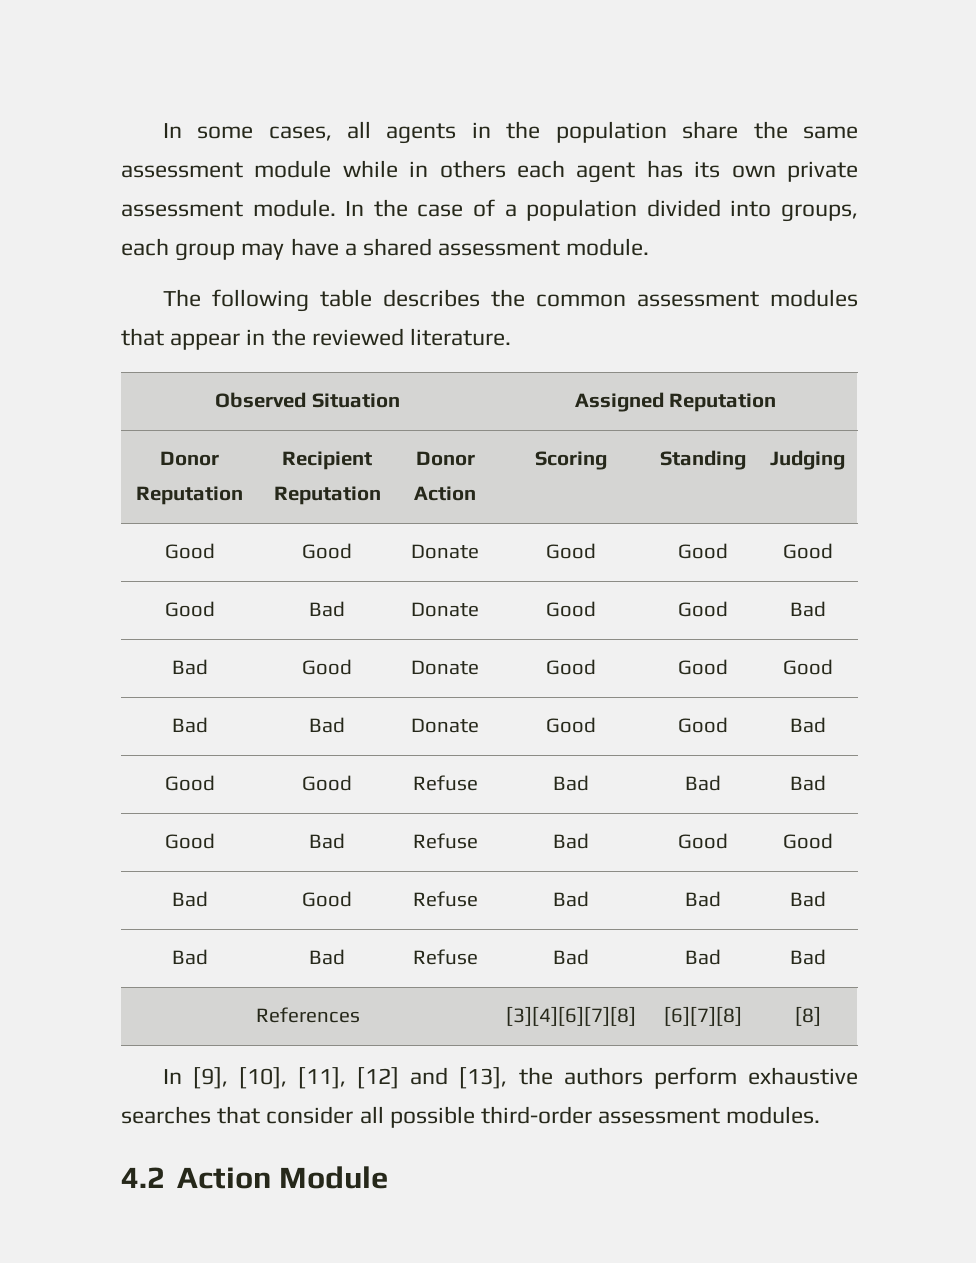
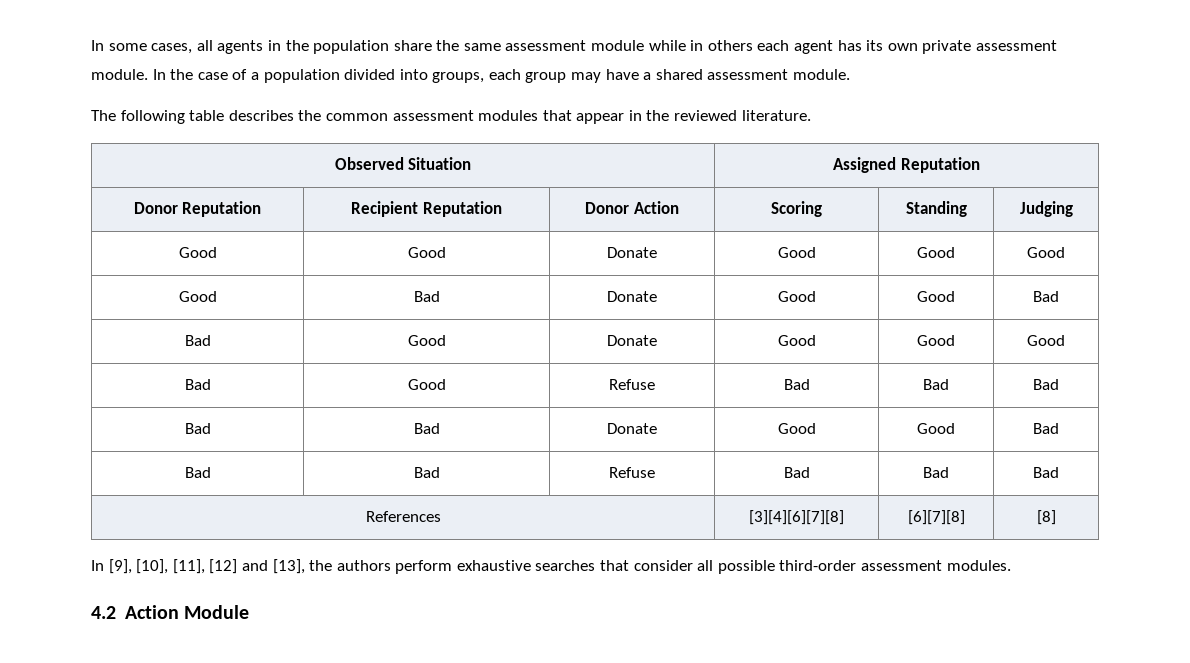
+ Bad | Good | Refuse | Bad | Bad | Bad
  Bad | Bad | Donate | Good | Good | Bad
- Good | Good | Refuse | Bad | Bad | Bad
- Good | Bad | Refuse | Bad | Good | Good
- Bad | Good | Refuse | Bad | Bad | Bad

